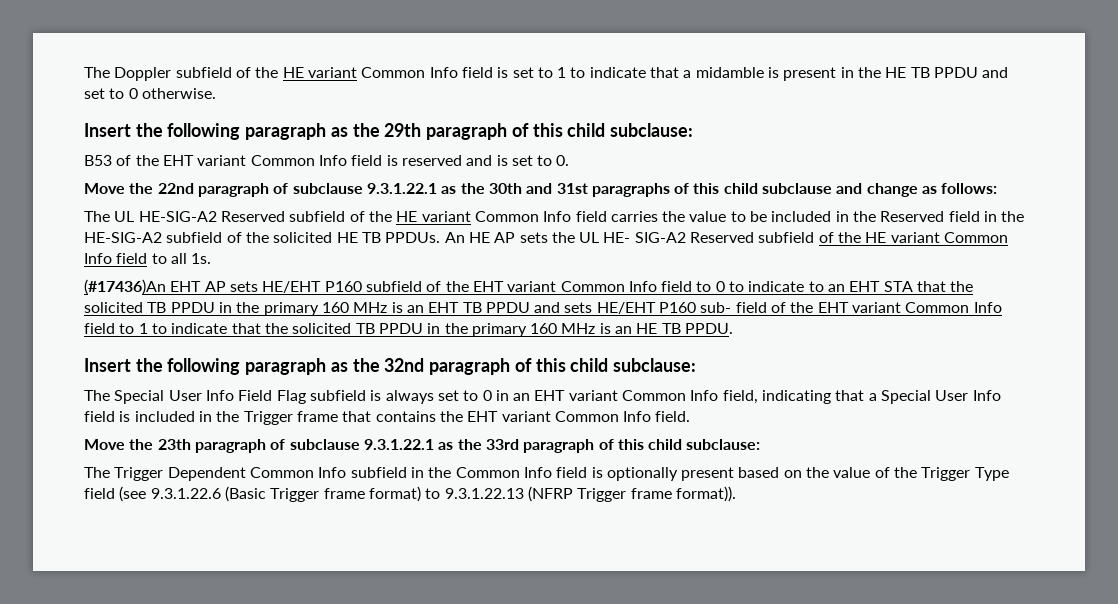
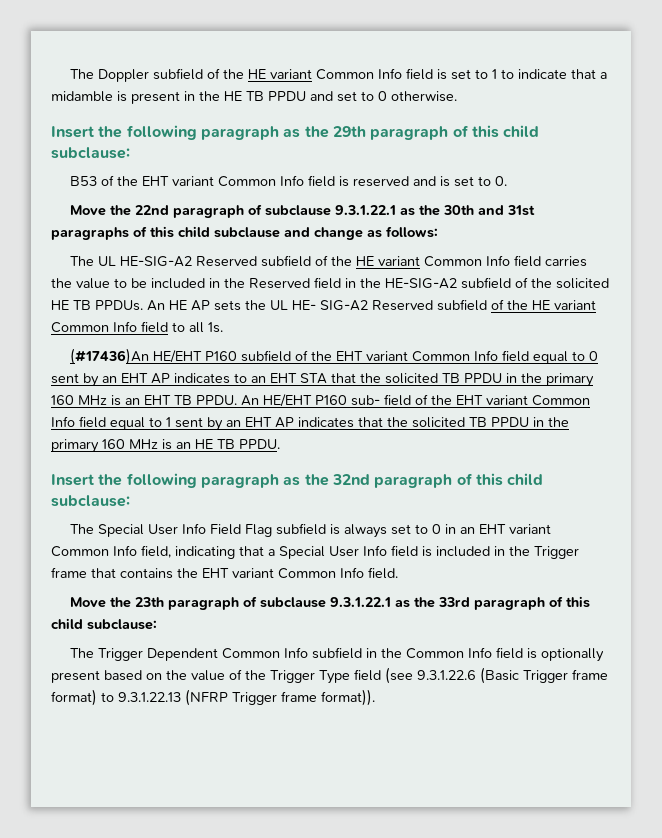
- (#17436)An EHT AP sets HE/EHT P160 subfield of the EHT variant Common Info field to 0 to indicate to an EHT STA that the solicited TB PPDU in the primary 160 MHz is an EHT TB PPDU and sets HE/EHT P160 sub- field of the EHT variant Common Info field to 1 to indicate that the solicited TB PPDU in the primary 160 MHz is an HE TB PPDU.
+ (#17436)An HE/EHT P160 subfield of the EHT variant Common Info field equal to 0 sent by an EHT AP indicates to an EHT STA that the solicited TB PPDU in the primary 160 MHz is an EHT TB PPDU. An HE/EHT P160 sub- field of the EHT variant Common Info field equal to 1 sent by an EHT AP indicates that the solicited TB PPDU in the primary 160 MHz is an HE TB PPDU.

